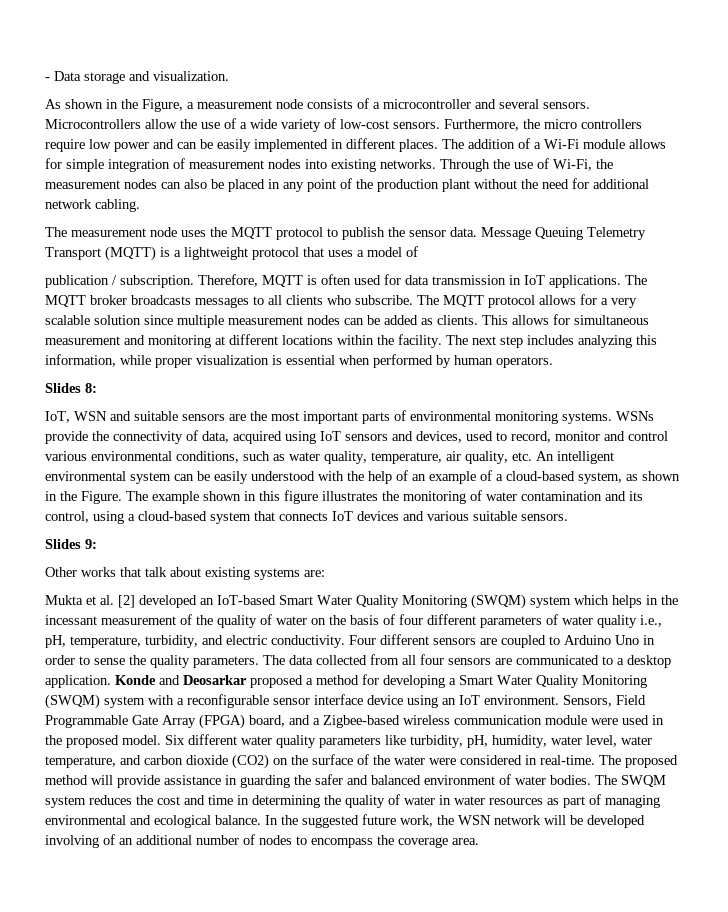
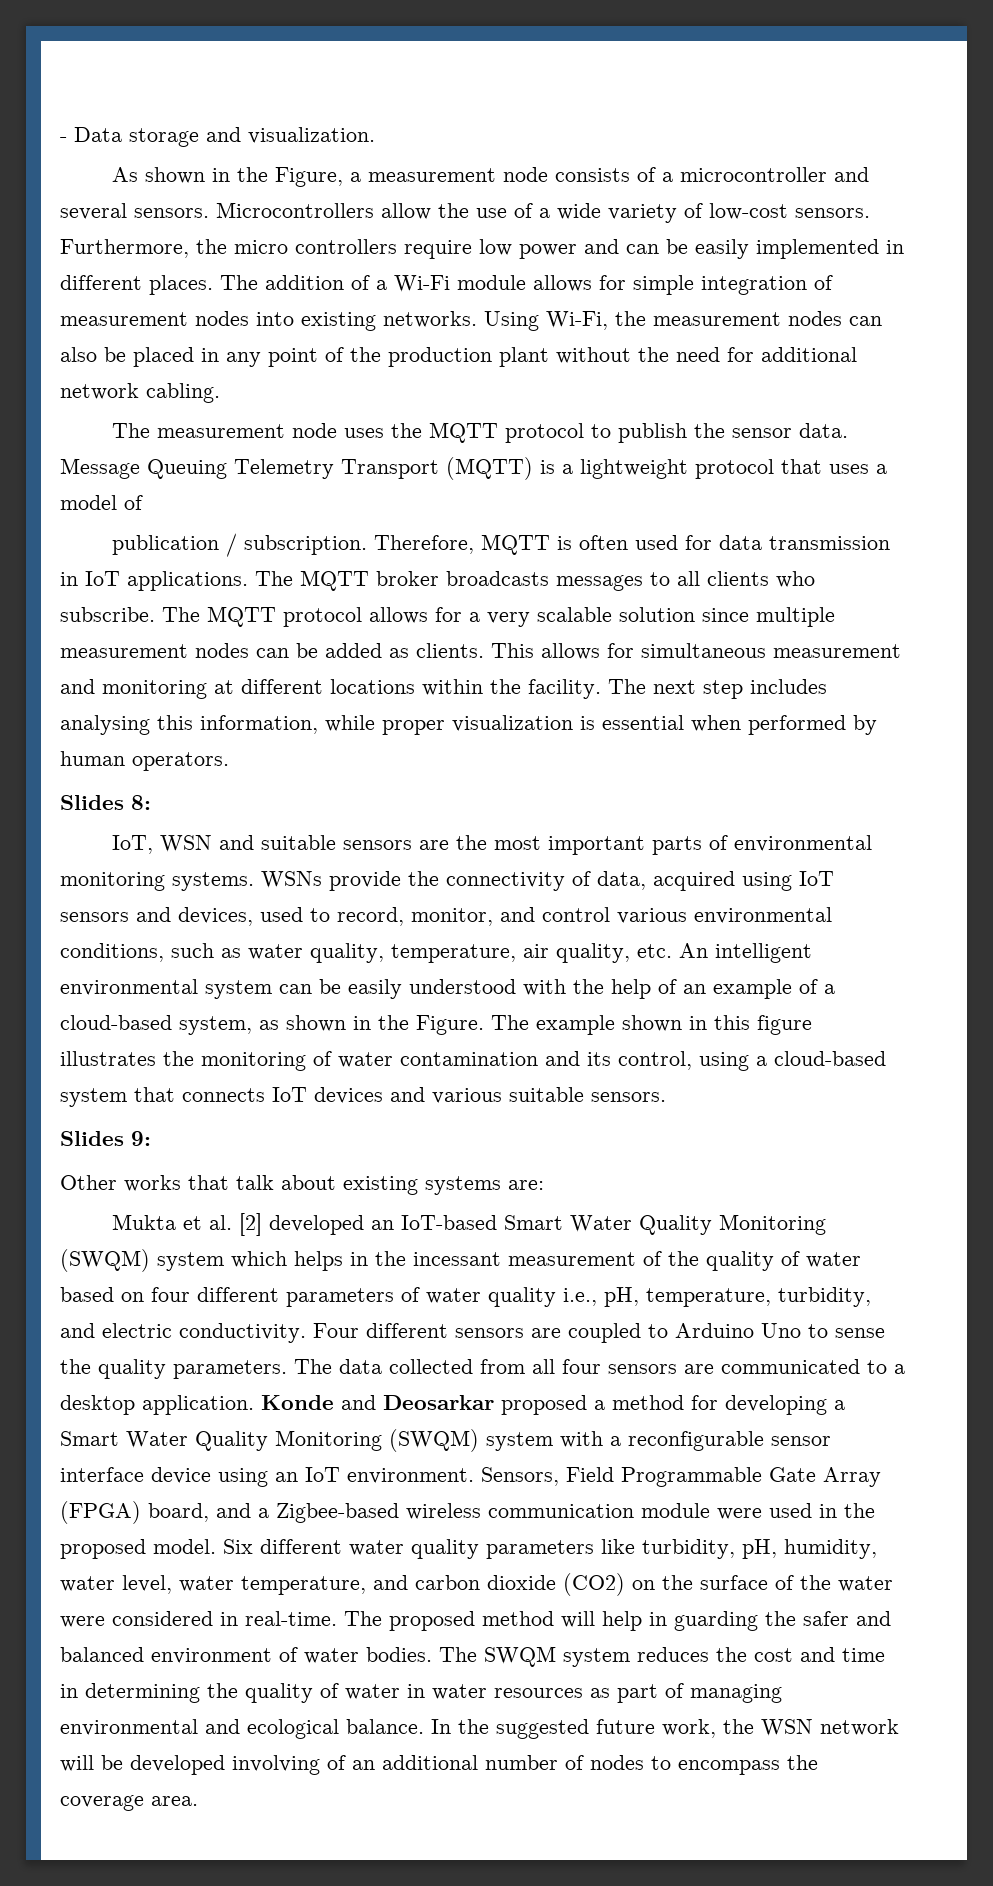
- Through the use of Wi-Fi, the measurement nodes can also be placed in any point of the production plant without the need for additional network cabling.
+ Using Wi-Fi, the measurement nodes can also be placed in any point of the production plant without the need for additional network cabling.
- The next step includes analyzing this information, while proper visualization is essential when performed by human operators.
+ The next step includes analysing this information, while proper visualization is essential when performed by human operators.
- WSNs provide the connectivity of data, acquired using IoT sensors and devices, used to record, monitor and control various environmental conditions, such as water quality, temperature, air quality, etc. An intelligent environmental system can be easily understood with the help of an example of a cloud-based system, as shown in the Figure.
+ WSNs provide the connectivity of data, acquired using IoT sensors and devices, used to record, monitor, and control various environmental conditions, such as water quality, temperature, air quality, etc. An intelligent environmental system can be easily understood with the help of an example of a cloud-based system, as shown in the Figure.
- Mukta et al. [2] developed an IoT-based Smart Water Quality Monitoring (SWQM) system which helps in the incessant measurement of the quality of water on the basis of four different parameters of water quality i.e., pH, temperature, turbidity, and electric conductivity.
+ Mukta et al. [2] developed an IoT-based Smart Water Quality Monitoring (SWQM) system which helps in the incessant measurement of the quality of water based on four different parameters of water quality i.e., pH, temperature, turbidity, and electric conductivity.
- Four different sensors are coupled to Arduino Uno in order to sense the quality parameters.
+ Four different sensors are coupled to Arduino Uno to sense the quality parameters.
- The proposed method will provide assistance in guarding the safer and balanced environment of water bodies.
+ The proposed method will help in guarding the safer and balanced environment of water bodies.

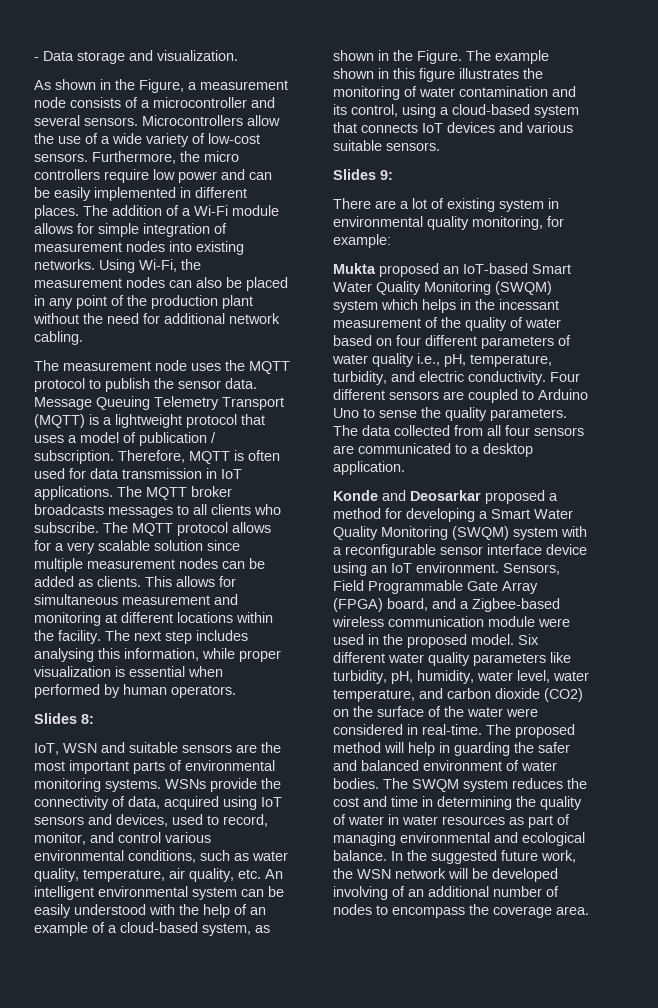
- Message Queuing Telemetry Transport (MQTT) is a lightweight protocol that uses a model of
- publication / subscription.
+ Message Queuing Telemetry Transport (MQTT) is a lightweight protocol that uses a model of publication / subscription.
- Other works that talk about existing systems are:
- Mukta et al. [2] developed an IoT-based Smart Water Quality Monitoring (SWQM) system which helps in the incessant measurement of the quality of water based on four different parameters of water quality i.e., pH, temperature, turbidity, and electric conductivity.
+ There are a lot of existing system in environmental quality monitoring, for example:
+ Mukta proposed an IoT-based Smart Water Quality Monitoring (SWQM) system which helps in the incessant measurement of the quality of water based on four different parameters of water quality i.e., pH, temperature, turbidity, and electric conductivity.
- The data collected from all four sensors are communicated to a desktop application. Konde and Deosarkar proposed a method for developing a Smart Water Quality Monitoring (SWQM) system with a reconfigurable sensor interface device using an IoT environment.
+ The data collected from all four sensors are communicated to a desktop application.
+ Konde and Deosarkar proposed a method for developing a Smart Water Quality Monitoring (SWQM) system with a reconfigurable sensor interface device using an IoT environment.

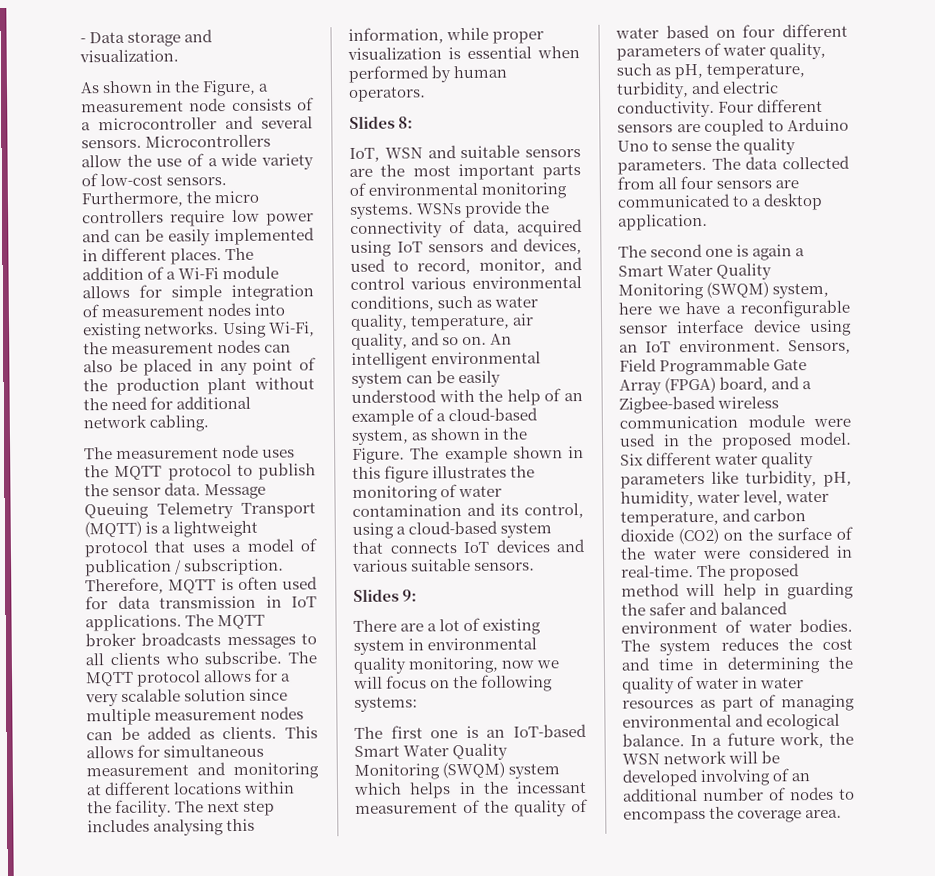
- WSNs provide the connectivity of data, acquired using IoT sensors and devices, used to record, monitor, and control various environmental conditions, such as water quality, temperature, air quality, etc. An intelligent environmental system can be easily understood with the help of an example of a cloud-based system, as shown in the Figure.
+ WSNs provide the connectivity of data, acquired using IoT sensors and devices, used to record, monitor, and control various environmental conditions, such as water quality, temperature, air quality, and so on. An intelligent environmental system can be easily understood with the help of an example of a cloud-based system, as shown in the Figure.
- There are a lot of existing system in environmental quality monitoring, for example:
- Mukta proposed an IoT-based Smart Water Quality Monitoring (SWQM) system which helps in the incessant measurement of the quality of water based on four different parameters of water quality i.e., pH, temperature, turbidity, and electric conductivity.
+ There are a lot of existing system in environmental quality monitoring, now we will focus on the following systems:
+ The first one is an IoT-based Smart Water Quality Monitoring (SWQM) system which helps in the incessant measurement of the quality of water based on four different parameters of water quality, such as pH, temperature, turbidity, and electric conductivity.
- Konde and Deosarkar proposed a method for developing a Smart Water Quality Monitoring (SWQM) system with a reconfigurable sensor interface device using an IoT environment.
+ The second one is again a Smart Water Quality Monitoring (SWQM) system, here we have a reconfigurable sensor interface device using an IoT environment.
- The SWQM system reduces the cost and time in determining the quality of water in water resources as part of managing environmental and ecological balance.
+ The system reduces the cost and time in determining the quality of water in water resources as part of managing environmental and ecological balance.
- In the suggested future work, the WSN network will be developed involving of an additional number of nodes to encompass the coverage area.
+ In a future work, the WSN network will be developed involving of an additional number of nodes to encompass the coverage area.

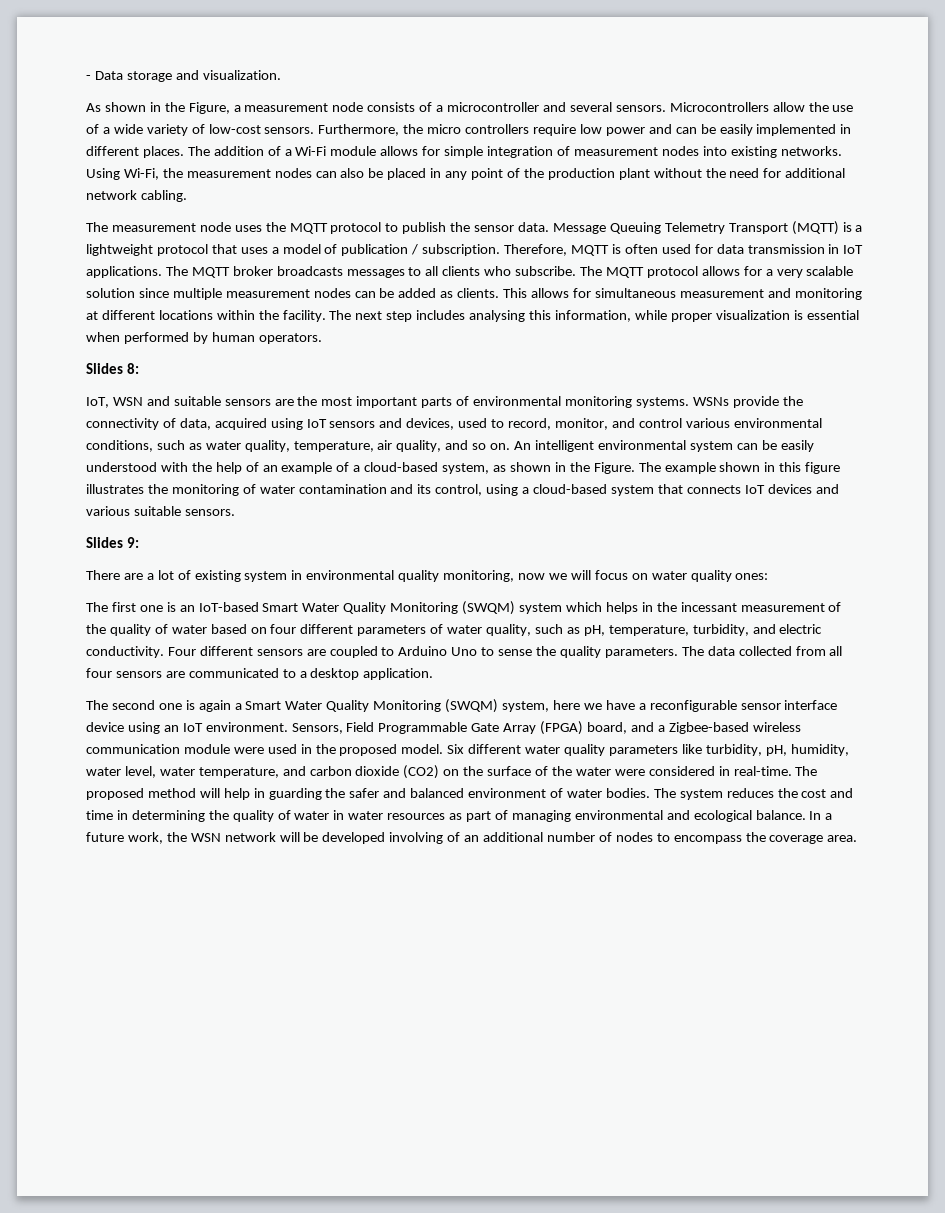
- There are a lot of existing system in environmental quality monitoring, now we will focus on the following systems:
+ There are a lot of existing system in environmental quality monitoring, now we will focus on water quality ones:

